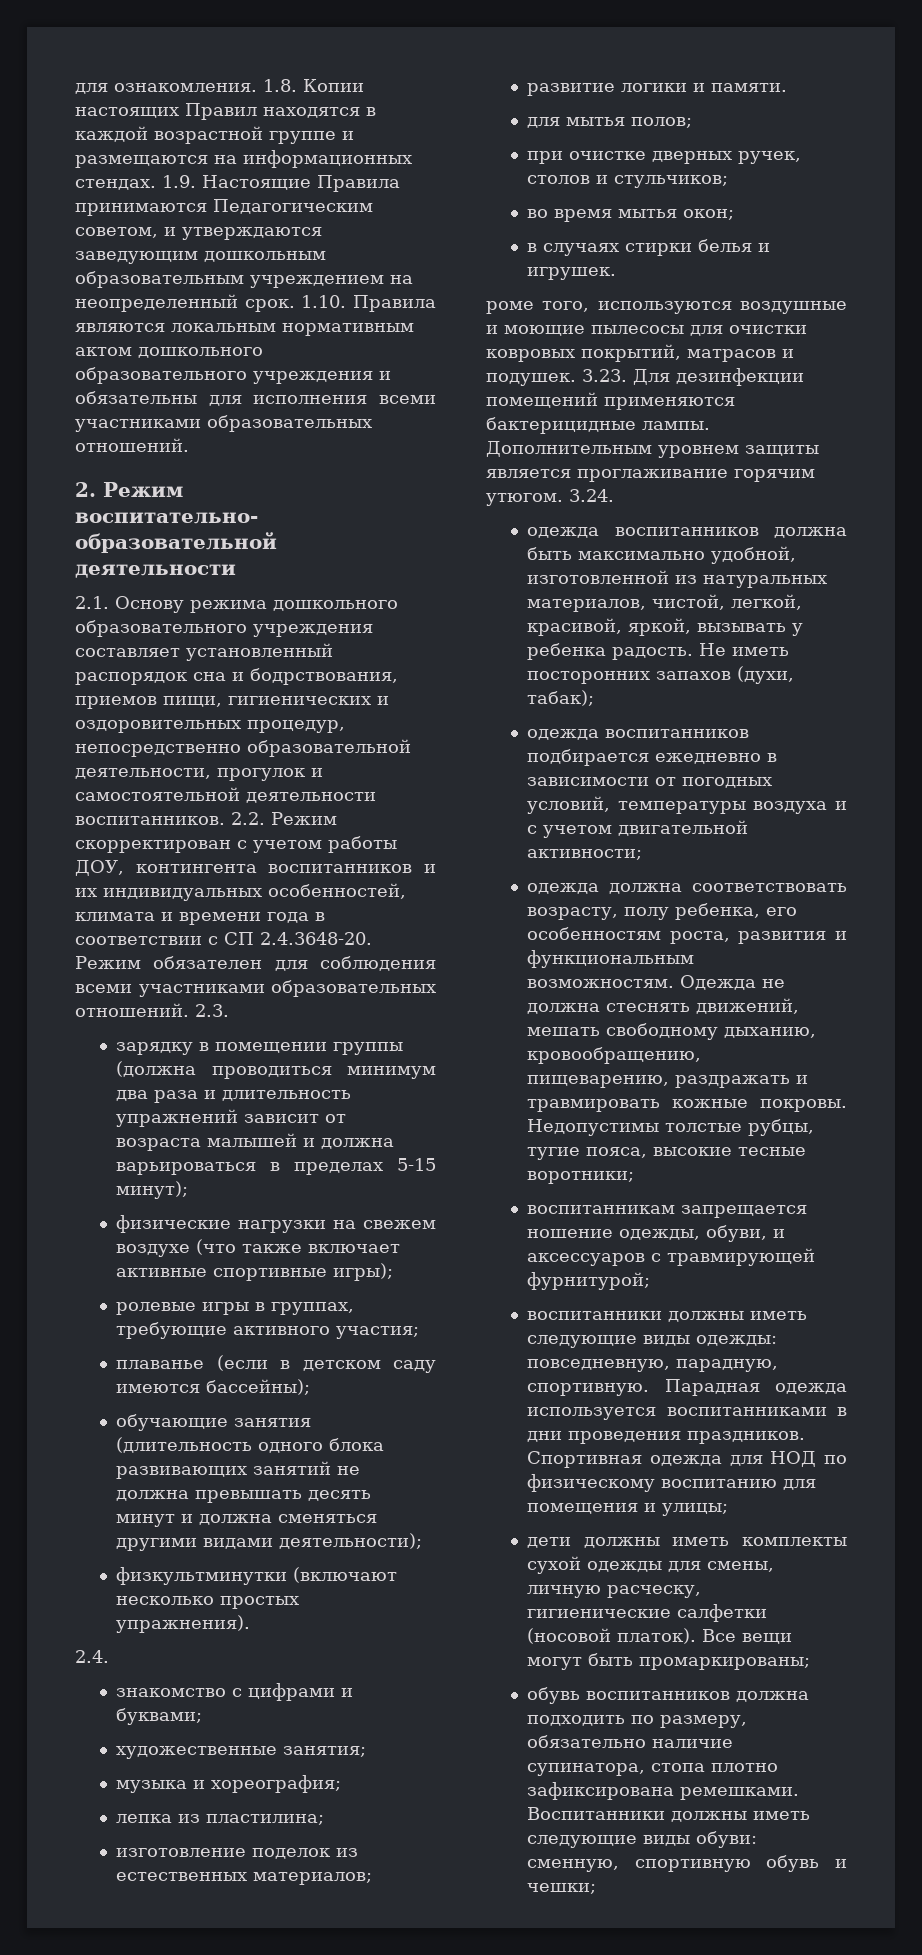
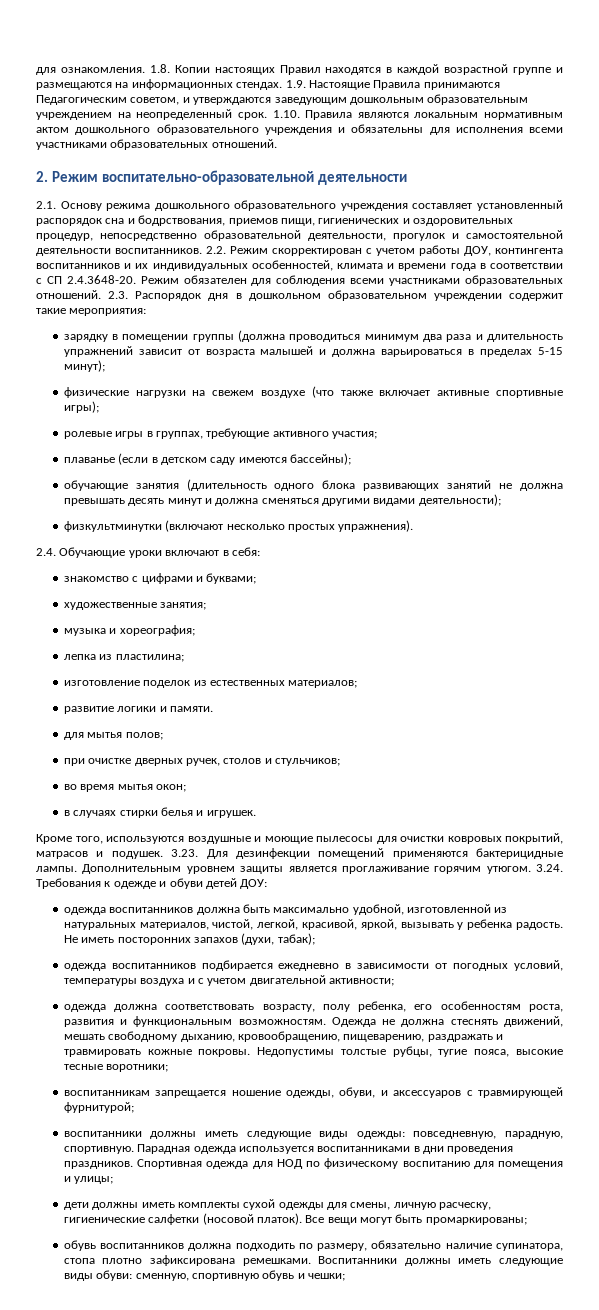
- 2.3.
+ 2.3. Распорядок дня в дошкольном образовательном учреждении содержит такие мероприятия:
- 2.4.
+ 2.4. Обучающие уроки включают в себя:
- роме того, используются воздушные и моющие пылесосы для очистки ковровых покрытий, матрасов и подушек.
+ Кроме того, используются воздушные и моющие пылесосы для очистки ковровых покрытий, матрасов и подушек.
- 3.24.
+ 3.24. Требования к одежде и обуви детей ДОУ:

